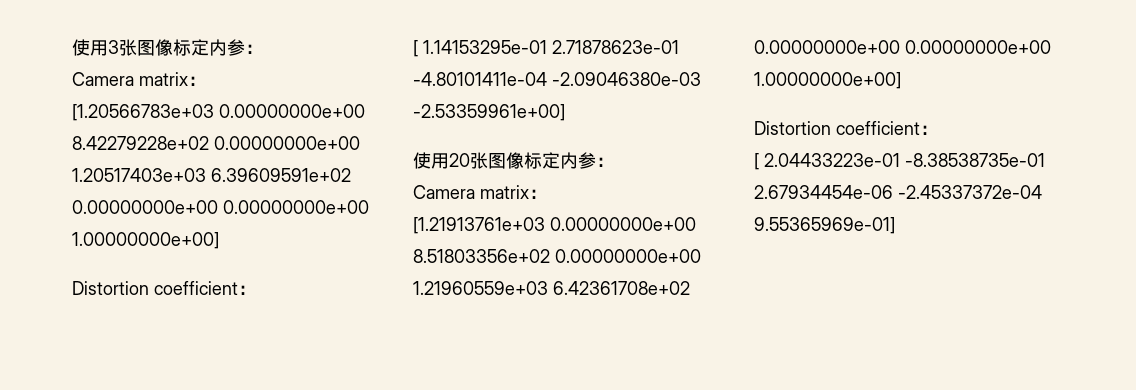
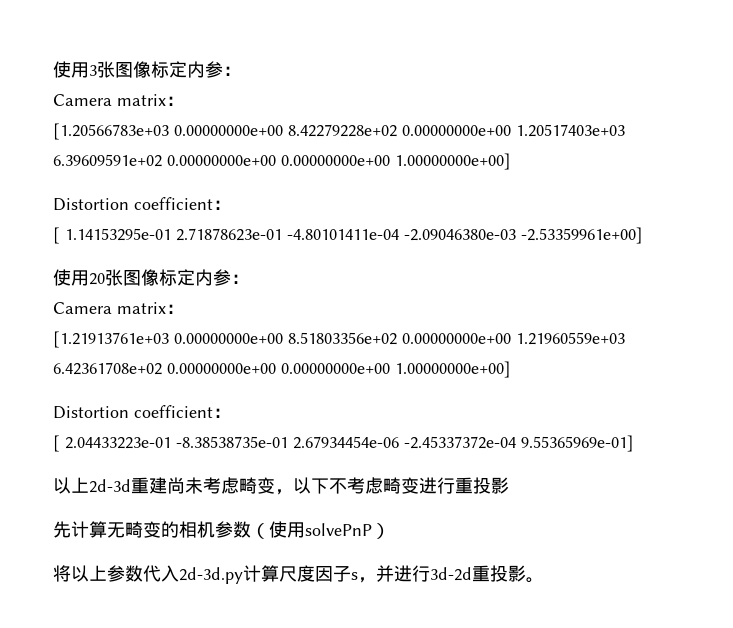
+ 以上2d-3d重建尚未考虑畸变，以下不考虑畸变进行重投影
+ 先计算无畸变的相机参数（使用solvePnP）
+ 将以上参数代入2d-3d.py计算尺度因子s，并进行3d-2d重投影。

